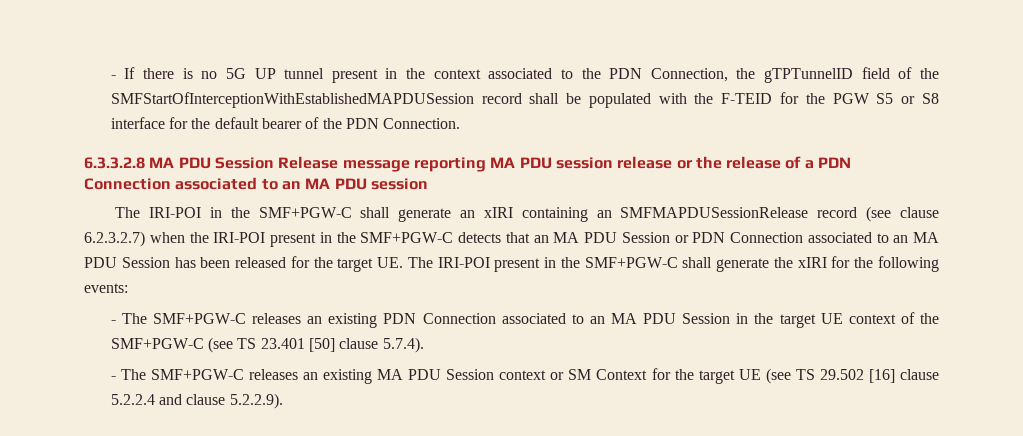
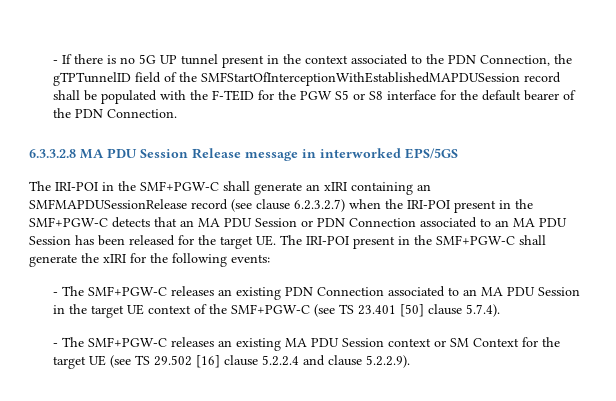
- 6.3.3.2.8 MA PDU Session Release message reporting MA PDU session release or the release of a PDN Connection associated to an MA PDU session
+ 6.3.3.2.8 MA PDU Session Release message in interworked EPS/5GS

